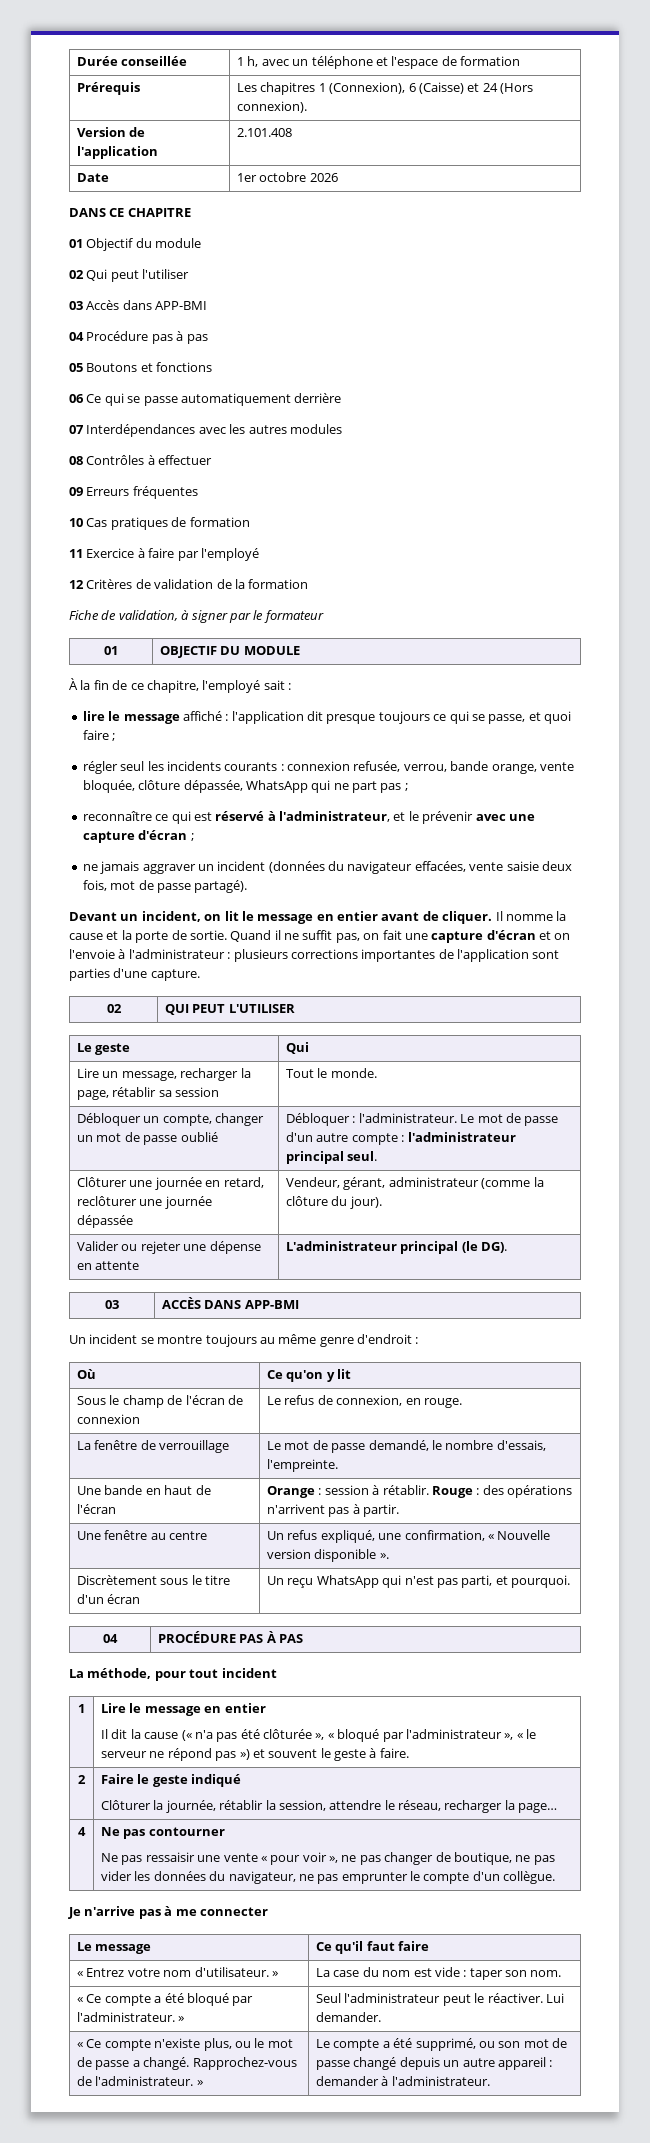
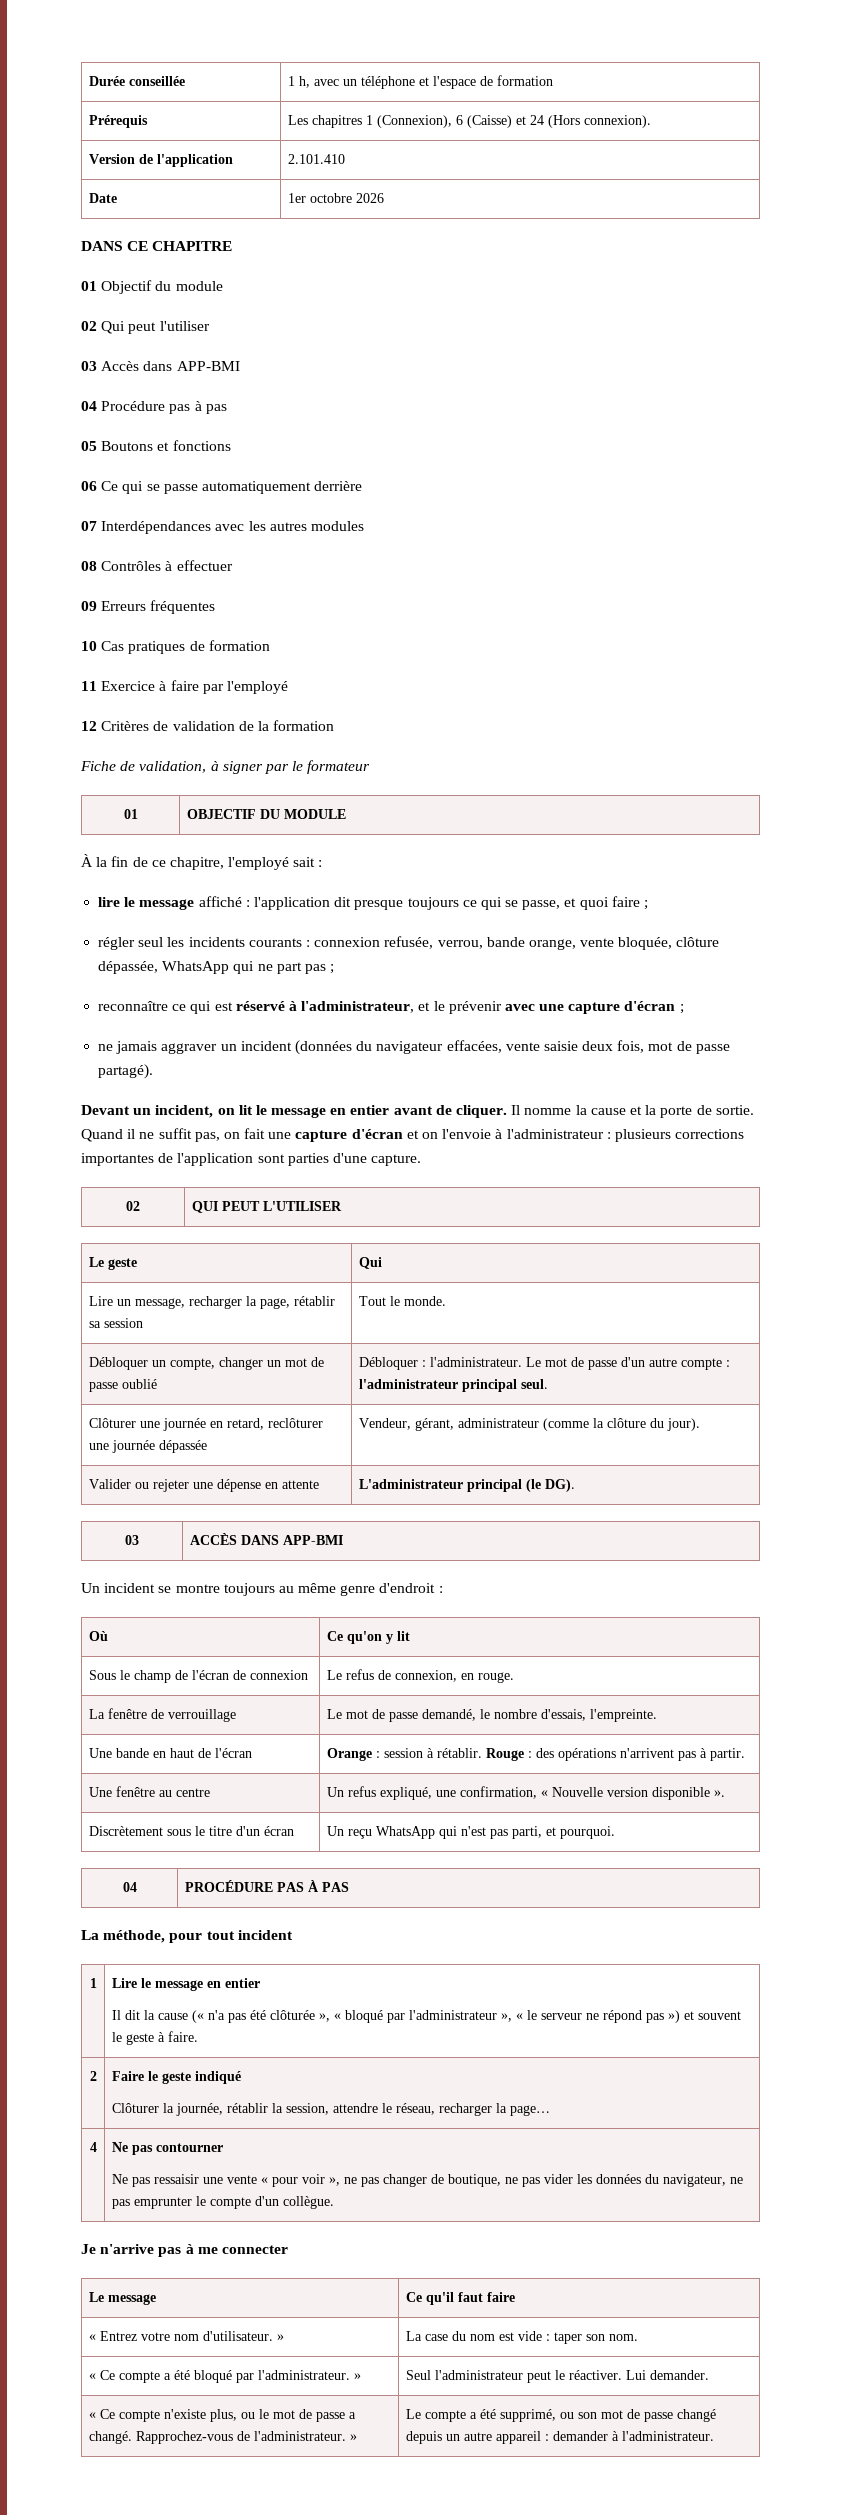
- Version de l'application | 2.101.408
+ Version de l'application | 2.101.410

